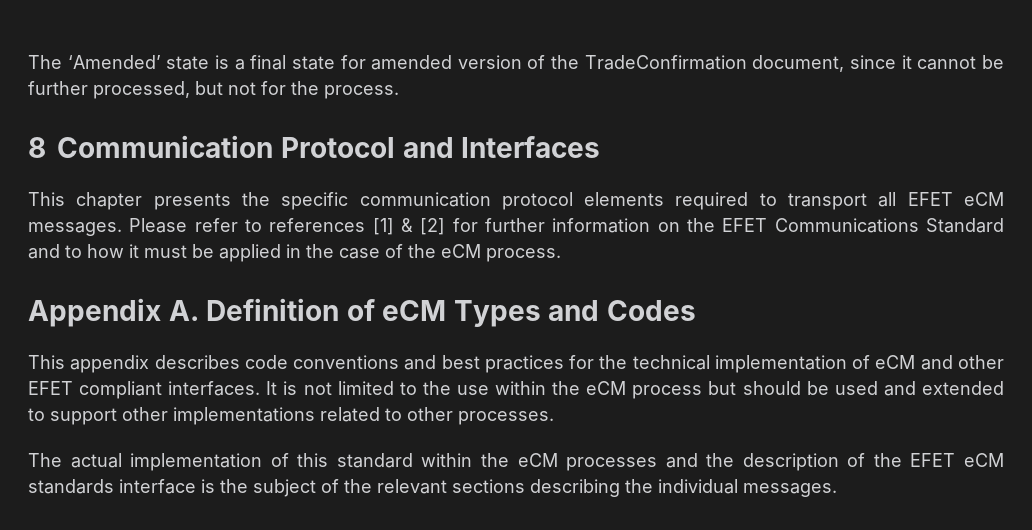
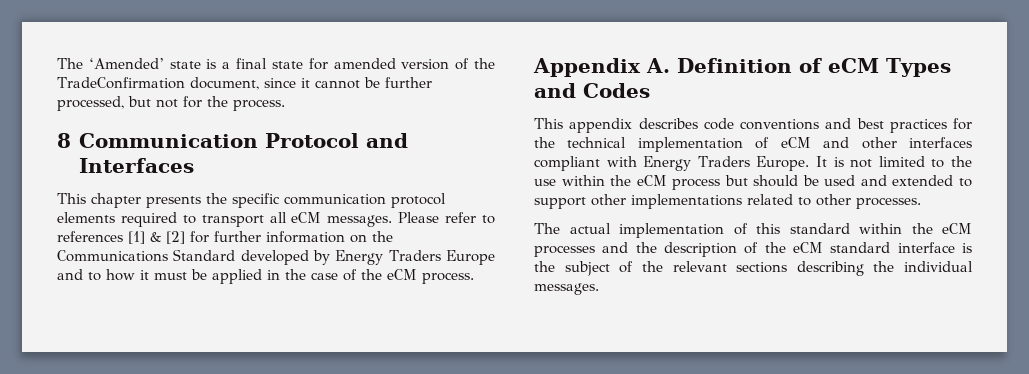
- This chapter presents the specific communication protocol elements required to transport all EFET eCM messages.
+ This chapter presents the specific communication protocol elements required to transport all eCM messages.
- Please refer to references [1] & [2] for further information on the EFET Communications Standard and to how it must be applied in the case of the eCM process.
+ Please refer to references [1] & [2] for further information on the Communications Standard developed by Energy Traders Europe and to how it must be applied in the case of the eCM process.
- This appendix describes code conventions and best practices for the technical implementation of eCM and other EFET compliant interfaces.
+ This appendix describes code conventions and best practices for the technical implementation of eCM and other interfaces compliant with Energy Traders Europe.
- The actual implementation of this standard within the eCM processes and the description of the EFET eCM standards interface is the subject of the relevant sections describing the individual messages.
+ The actual implementation of this standard within the eCM processes and the description of the eCM standard interface is the subject of the relevant sections describing the individual messages.

